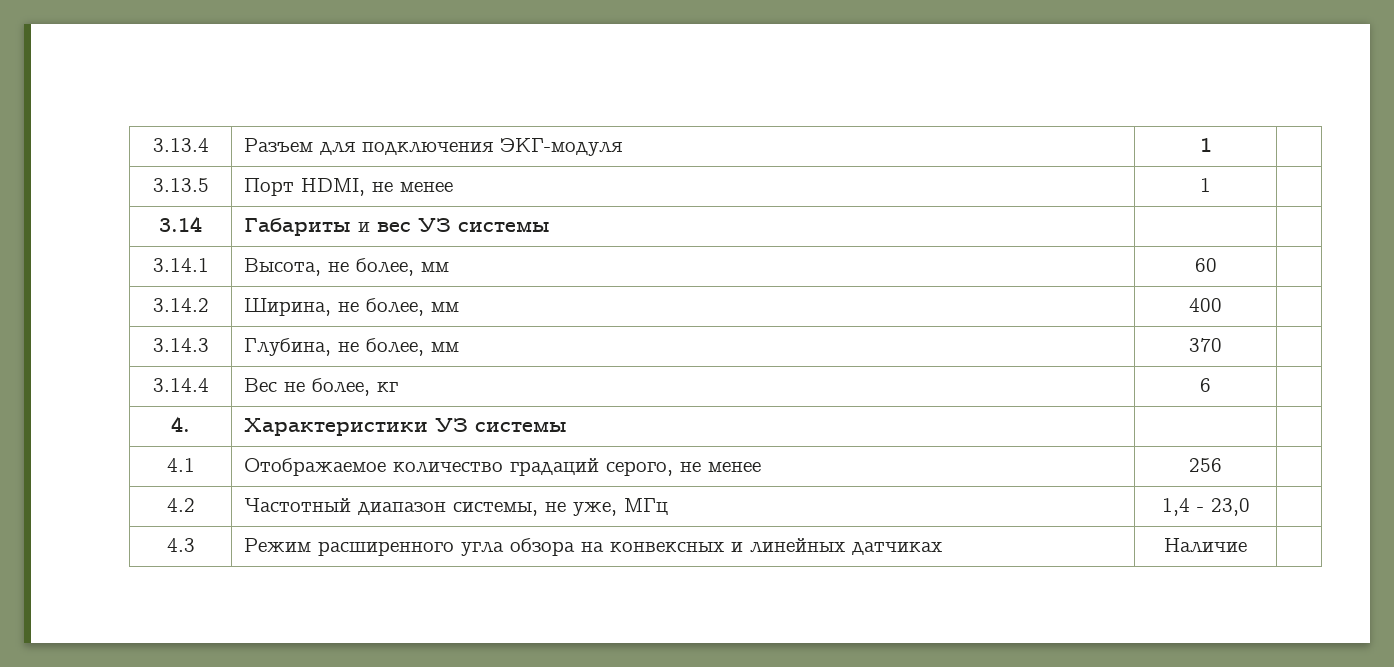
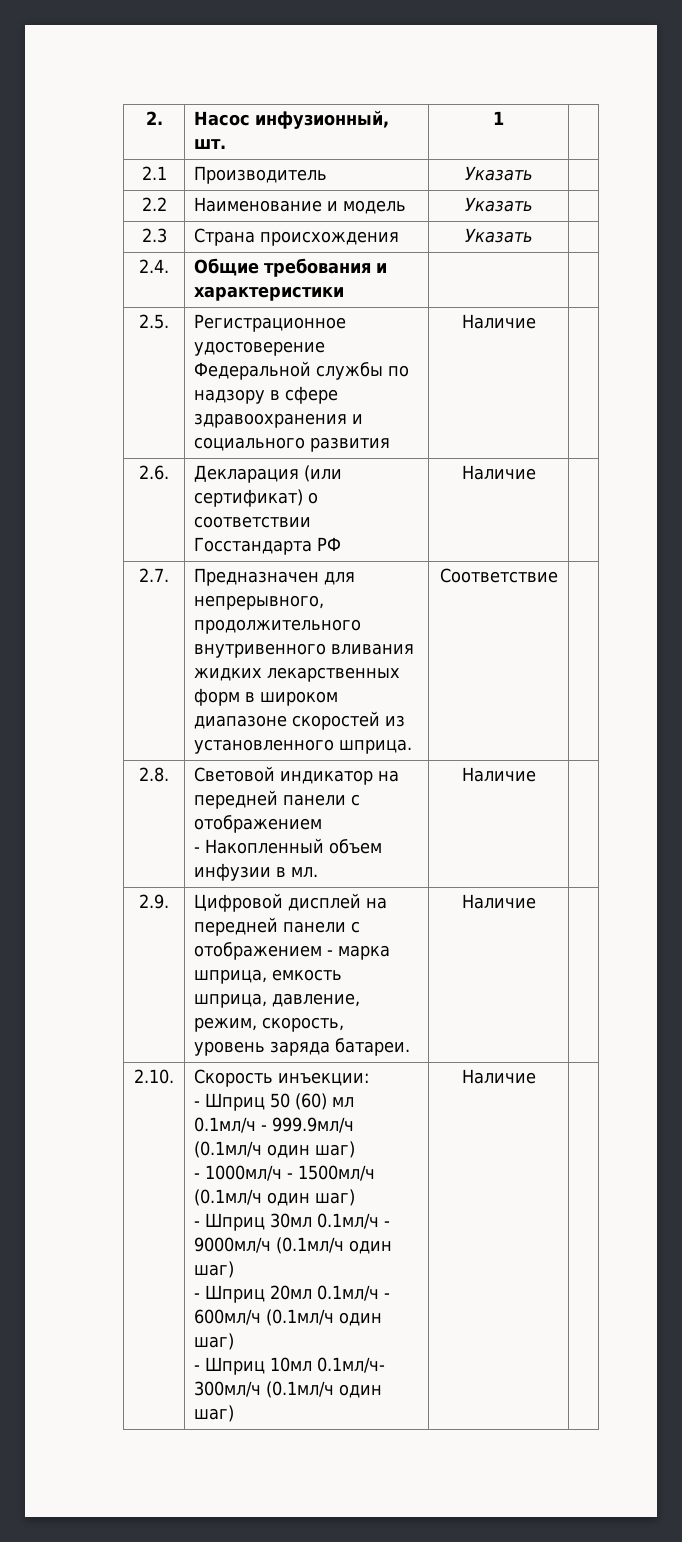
- 3.13.4 | Разъем для подключения ЭКГ-модуля | 1 |
- 3.13.5 | Порт HDMI, не менее | 1 |
- 3.14 | Габариты и вес УЗ системы | |
- 3.14.1 | Высота, не более, мм | 60 |
- 3.14.2 | Ширина, не более, мм | 400 |
- 3.14.3 | Глубина, не более, мм | 370 |
- 3.14.4 | Вес не более, кг | 6 |
- 4. | Характеристики УЗ системы | |
- 4.1 | Отображаемое количество градаций серого, не менее | 256 |
- 4.2 | Частотный диапазон системы, не уже, МГц | 1,4 - 23,0 |
- 4.3 | Режим расширенного угла обзора на конвексных и линейных датчиках | Наличие |
+ 2. | Насос инфузионный, шт. | 1 |
+ 2.1 | Производитель | Указать |
+ 2.2 | Наименование и модель | Указать |
+ 2.3 | Страна происхождения | Указать |
+ 2.4. | Общие требования и характеристики | |
+ 2.5. | Регистрационное удостоверение Федеральной службы по надзору в сфере здравоохранения и социального развития | Наличие |
+ 2.6. | Декларация (или сертификат) о соответствии Госстандарта РФ | Наличие |
+ 2.7. | Предназначен для непрерывного, продолжительного внутривенного вливания жидких лекарственных форм в широком диапазоне скоростей из установленного шприца. | Соответствие |
+ 2.8. | Световой индикатор на передней панели с отображением
+ - Накопленный объем инфузии в мл. | Наличие |
+ 2.9. | Цифровой дисплей на передней панели с отображением - марка шприца, емкость шприца, давление, режим, скорость, уровень заряда батареи. | Наличие |
+ 2.10. | Скорость инъекции:
+ - Шприц 50 (60) мл 0.1мл/ч - 999.9мл/ч (0.1мл/ч один шаг)
+ - 1000мл/ч - 1500мл/ч (0.1мл/ч один шаг)
+ - Шприц 30мл 0.1мл/ч - 9000мл/ч (0.1мл/ч один шаг)
+ - Шприц 20мл 0.1мл/ч - 600мл/ч (0.1мл/ч один шаг)
+ - Шприц 10мл 0.1мл/ч- 300мл/ч (0.1мл/ч один шаг) | Наличие

